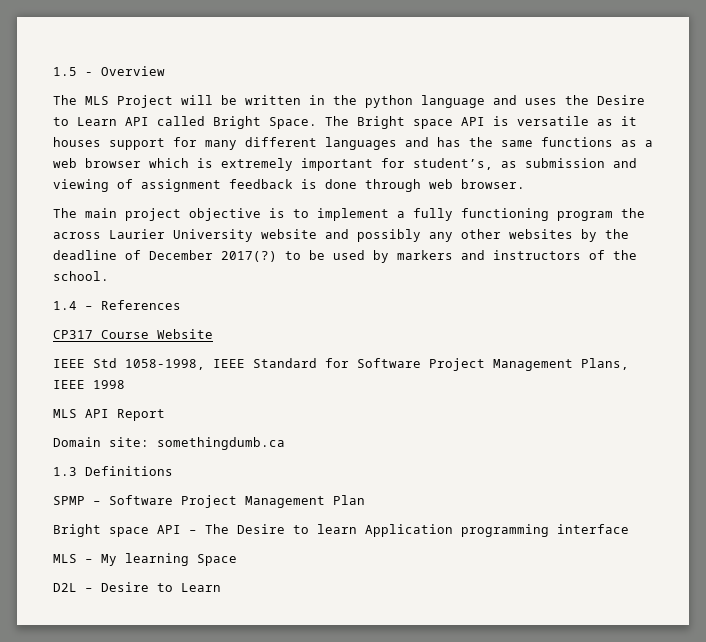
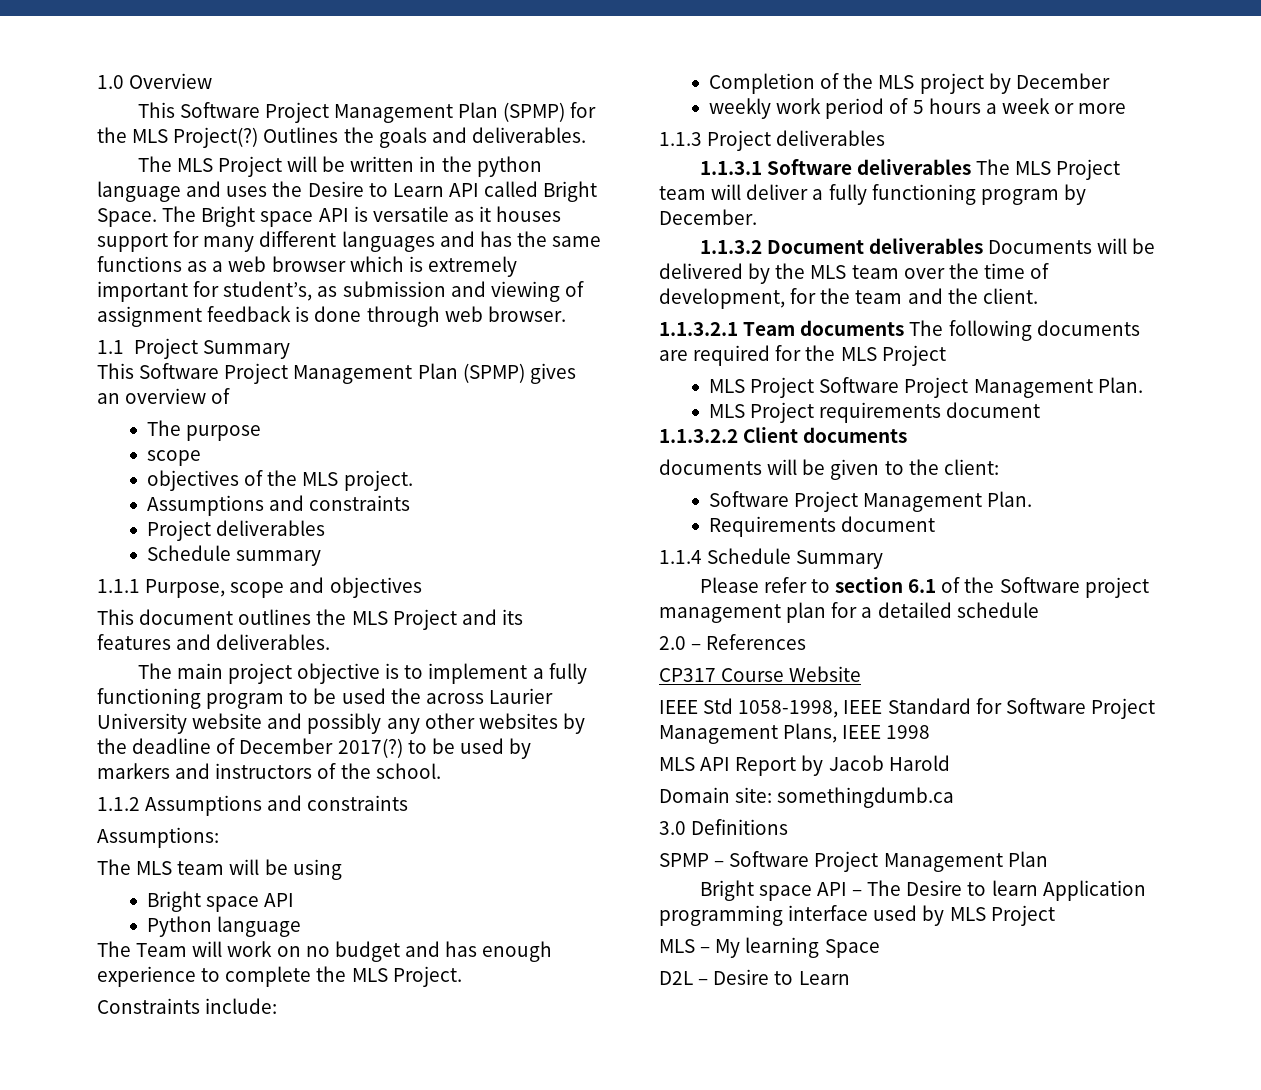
- 1.5 - Overview
+ 1.0 Overview
+ This Software Project Management Plan (SPMP) for the MLS Project(?) Outlines the goals and deliverables.
+ 1.1 Project Summary
+ This Software Project Management Plan (SPMP) gives an overview of
+ The purpose
+ scope
+ objectives of the MLS project.
+ Assumptions and constraints
+ Project deliverables
+ Schedule summary
+ 1.1.1 Purpose, scope and objectives
+ This document outlines the MLS Project and its features and deliverables.
- The main project objective is to implement a fully functioning program the across Laurier University website and possibly any other websites by the deadline of December 2017(?) to be used by markers and instructors of the school.
+ The main project objective is to implement a fully functioning program to be used the across Laurier University website and possibly any other websites by the deadline of December 2017(?) to be used by markers and instructors of the school.
- 1.4 – References
+ 1.1.2 Assumptions and constraints
+ Assumptions:
+ The MLS team will be using
+ Bright space API
+ Python language
+ The Team will work on no budget and has enough experience to complete the MLS Project.
+ Constraints include:
+ Completion of the MLS project by December
+ weekly work period of 5 hours a week or more
+ 1.1.3 Project deliverables
+ 1.1.3.1 Software deliverables The MLS Project team will deliver a fully functioning program by December.
+ 1.1.3.2 Document deliverables Documents will be delivered by the MLS team over the time of development, for the team and the client.
+ 1.1.3.2.1 Team documents The following documents are required for the MLS Project
+ MLS Project Software Project Management Plan.
+ MLS Project requirements document
+ 1.1.3.2.2 Client documents
+ documents will be given to the client:
+ Software Project Management Plan.
+ Requirements document
+ 1.1.4 Schedule Summary
+ Please refer to section 6.1 of the Software project management plan for a detailed schedule
+ 2.0 – References
- MLS API Report
+ MLS API Report by Jacob Harold
- 1.3 Definitions
+ 3.0 Definitions
- Bright space API – The Desire to learn Application programming interface
+ Bright space API – The Desire to learn Application programming interface used by MLS Project

